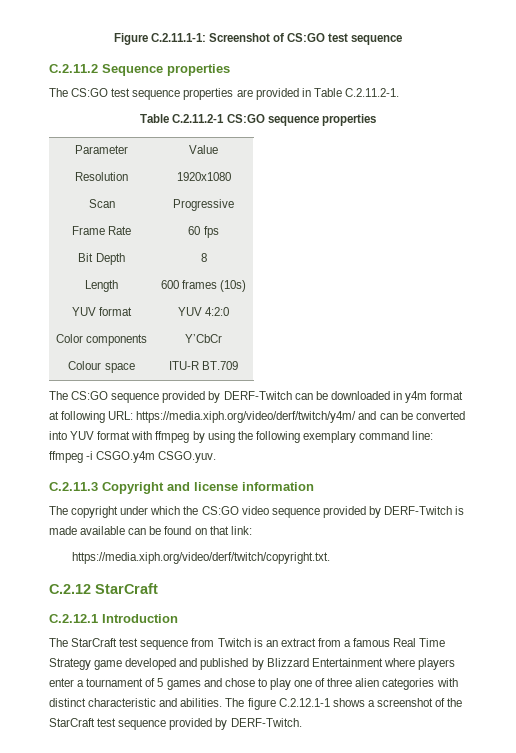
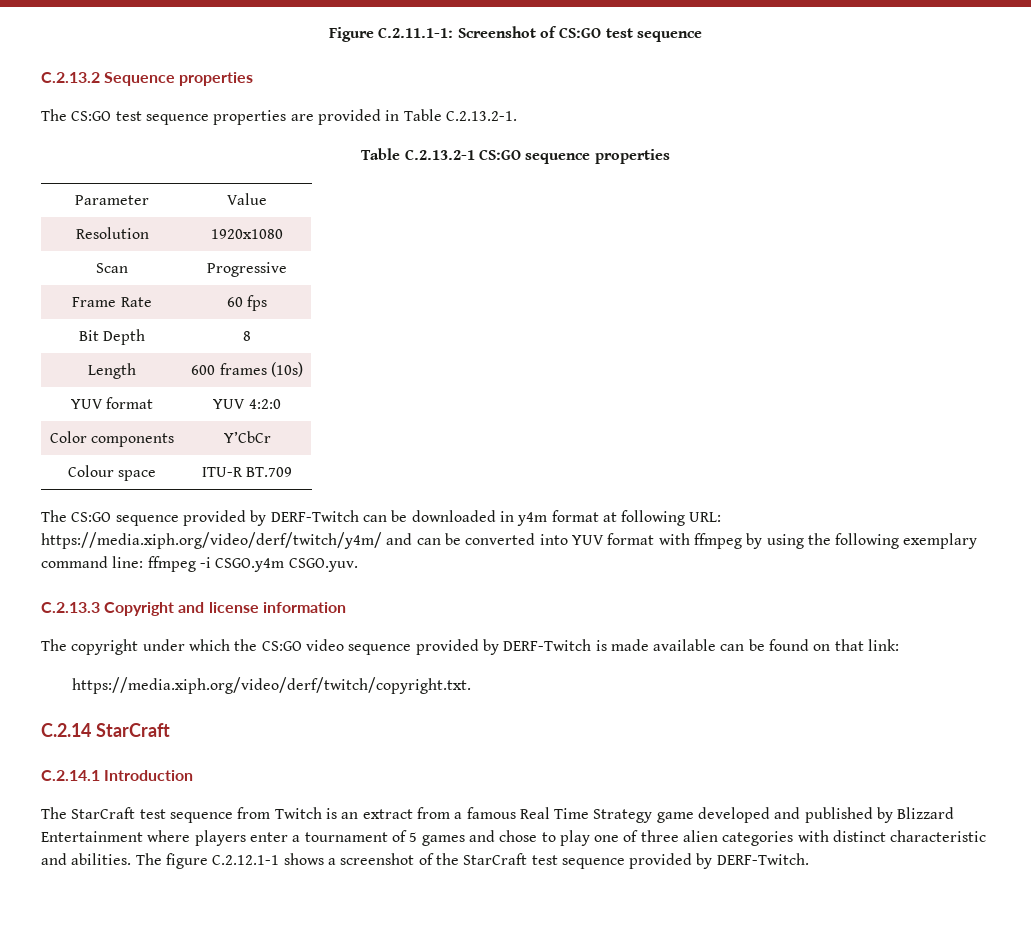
- C.2.11.2 Sequence properties
+ C.2.13.2 Sequence properties
- The CS:GO test sequence properties are provided in Table C.2.11.2-1.
- Table C.2.11.2-1 CS:GO sequence properties
+ The CS:GO test sequence properties are provided in Table C.2.13.2-1.
+ Table C.2.13.2-1 CS:GO sequence properties
- C.2.11.3 Copyright and license information
+ C.2.13.3 Copyright and license information
- C.2.12 StarCraft
+ C.2.14 StarCraft
- C.2.12.1 Introduction
+ C.2.14.1 Introduction

